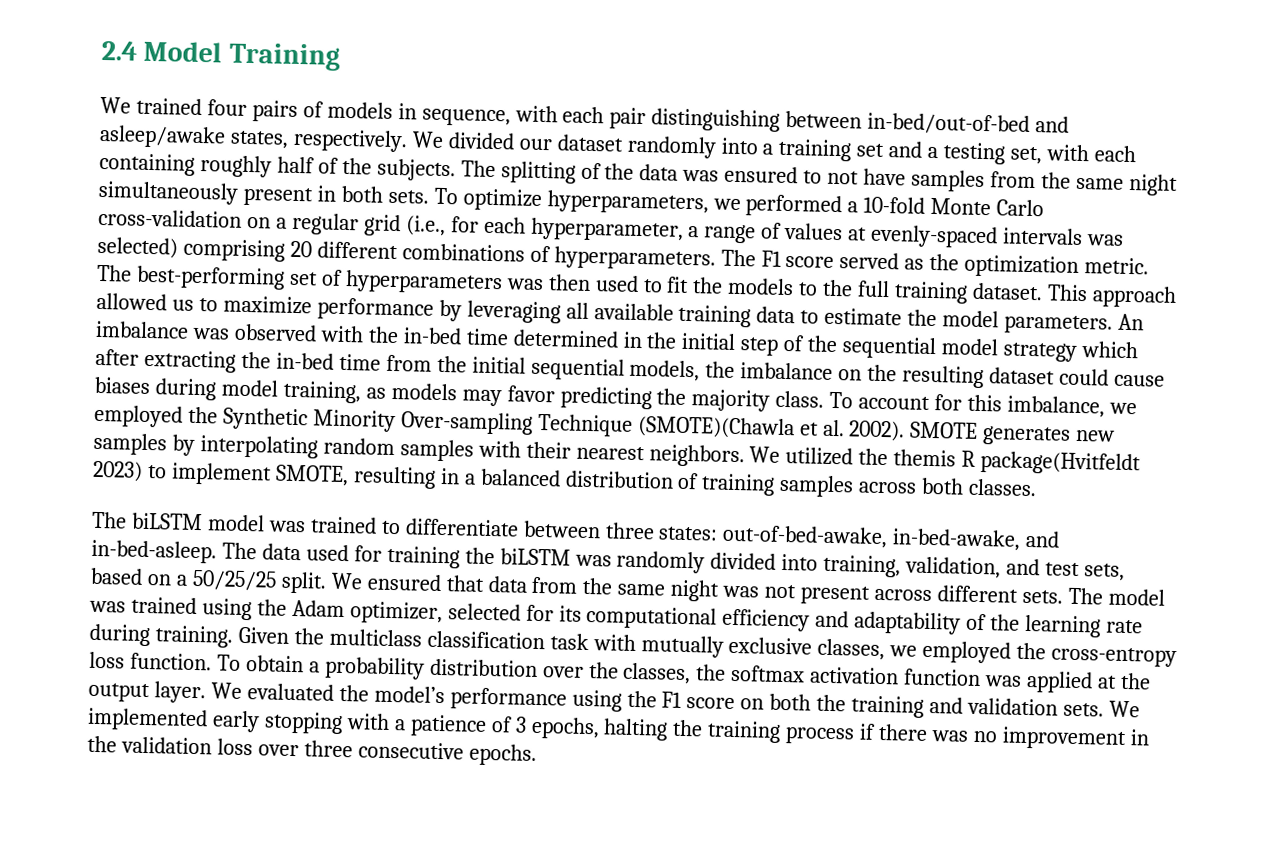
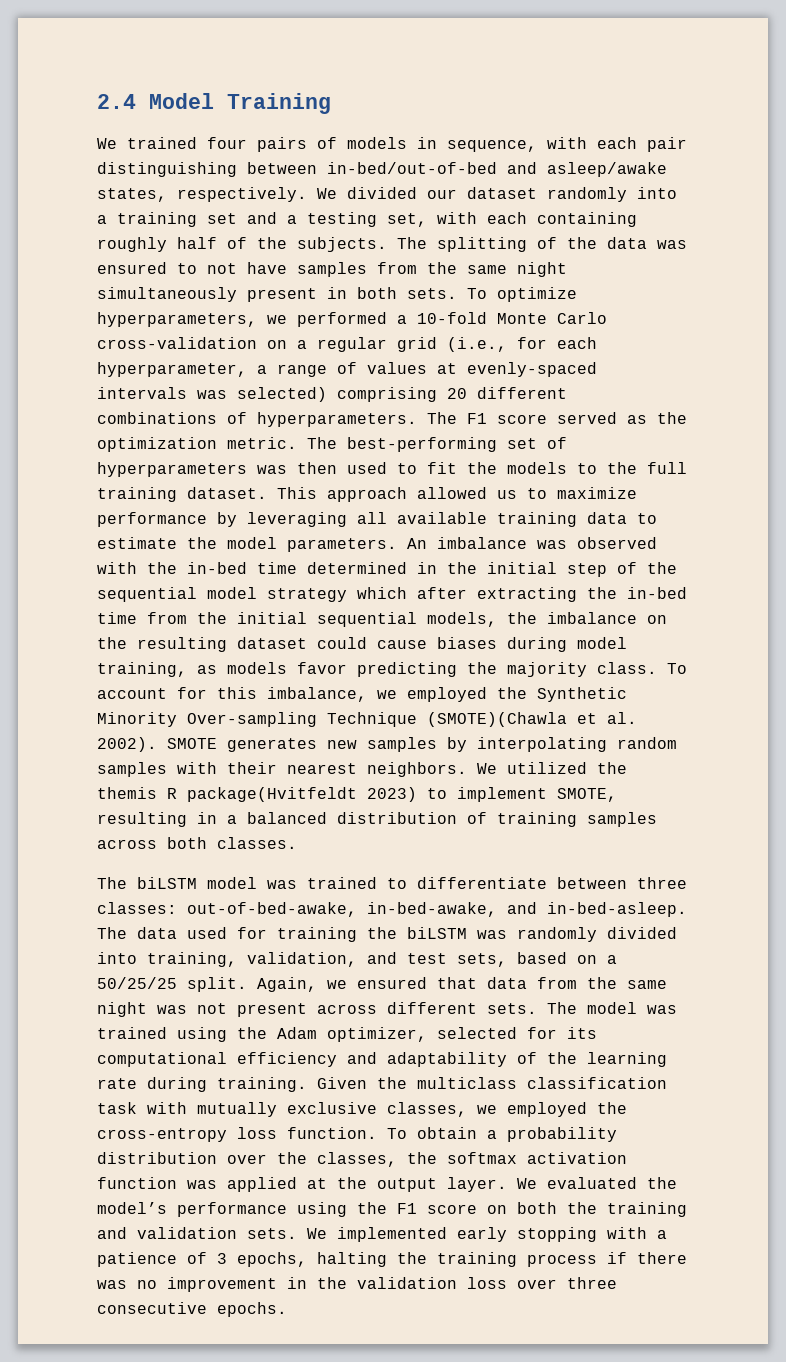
- An imbalance was observed with the in-bed time determined in the initial step of the sequential model strategy which after extracting the in-bed time from the initial sequential models, the imbalance on the resulting dataset could cause biases during model training, as models may favor predicting the majority class.
+ An imbalance was observed with the in-bed time determined in the initial step of the sequential model strategy which after extracting the in-bed time from the initial sequential models, the imbalance on the resulting dataset could cause biases during model training, as models favor predicting the majority class.
- The biLSTM model was trained to differentiate between three states: out-of-bed-awake, in-bed-awake, and in-bed-asleep.
+ The biLSTM model was trained to differentiate between three classes: out-of-bed-awake, in-bed-awake, and in-bed-asleep.
- We ensured that data from the same night was not present across different sets.
+ Again, we ensured that data from the same night was not present across different sets.

